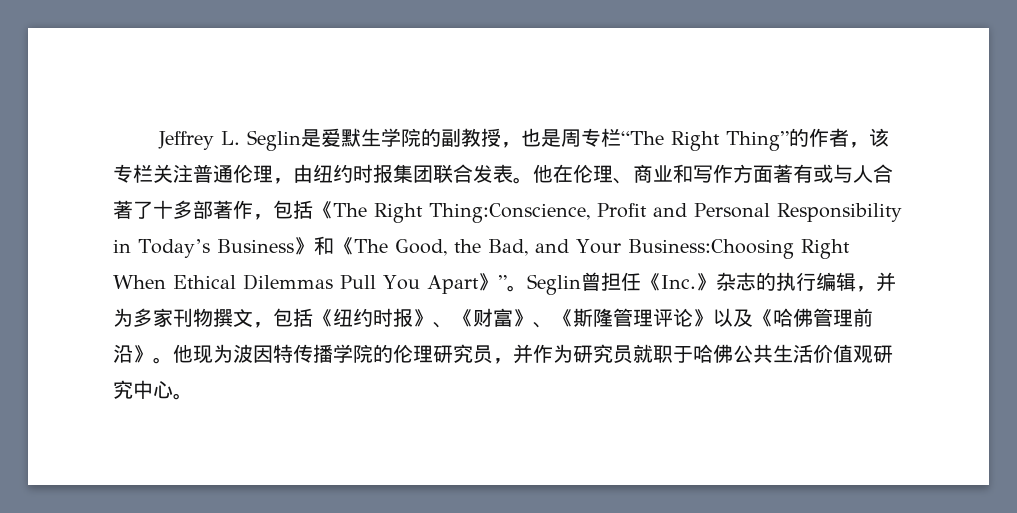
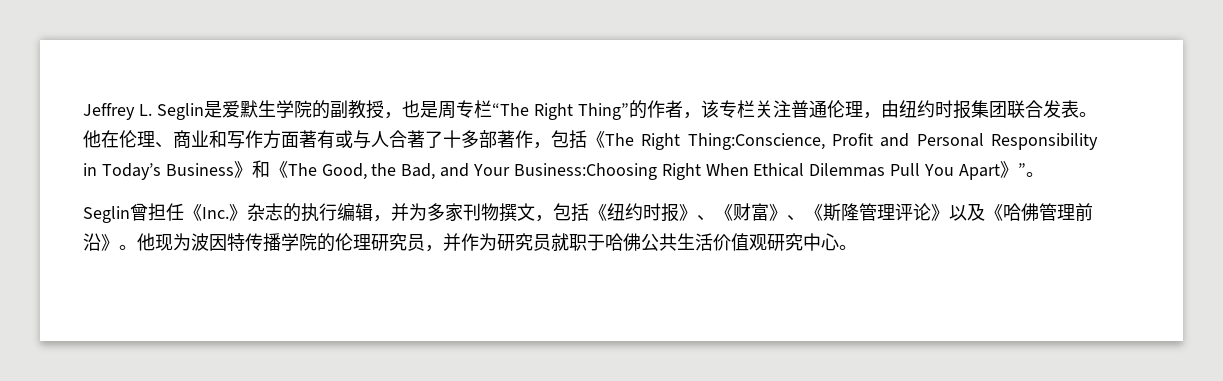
- 他在伦理、商业和写作方面著有或与人合著了十多部著作，包括《The Right Thing:Conscience, Profit and Personal Responsibility in Today’s Business》和《The Good, the Bad, and Your Business:Choosing Right When Ethical Dilemmas Pull You Apart》”。Seglin曾担任《Inc.》杂志的执行编辑，并为多家刊物撰文，包括《纽约时报》、《财富》、《斯隆管理评论》以及《哈佛管理前沿》。
+ 他在伦理、商业和写作方面著有或与人合著了十多部著作，包括《The Right Thing:Conscience, Profit and Personal Responsibility in Today’s Business》和《The Good, the Bad, and Your Business:Choosing Right When Ethical Dilemmas Pull You Apart》”。
+ Seglin曾担任《Inc.》杂志的执行编辑，并为多家刊物撰文，包括《纽约时报》、《财富》、《斯隆管理评论》以及《哈佛管理前沿》。

